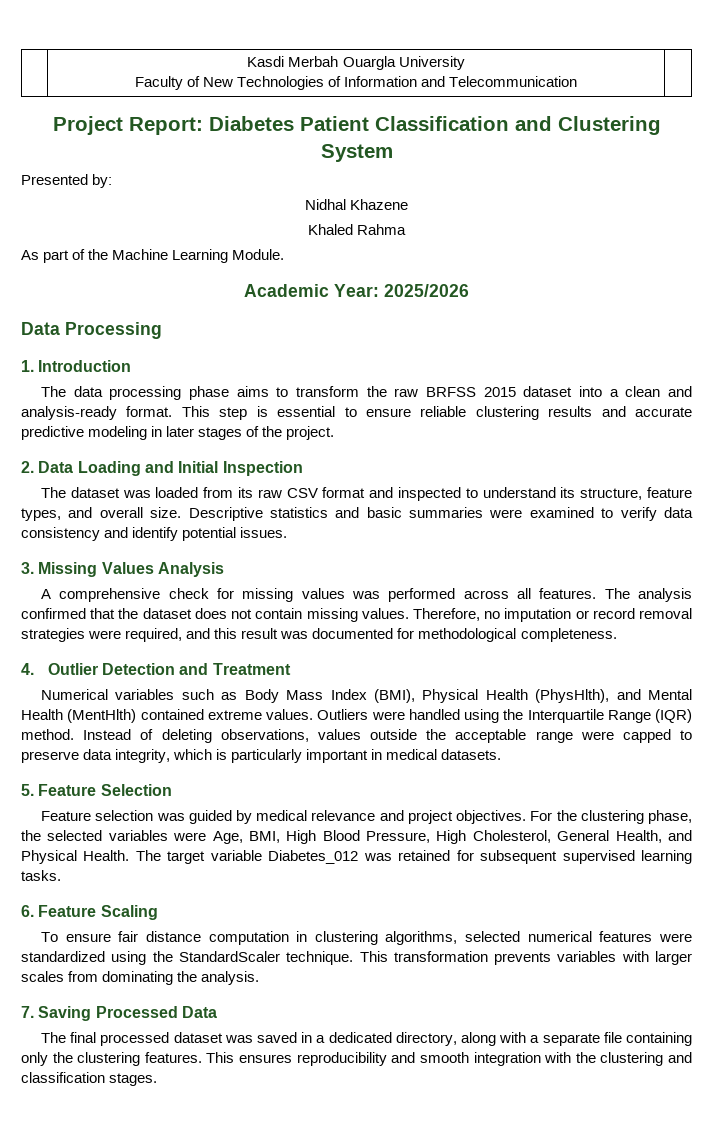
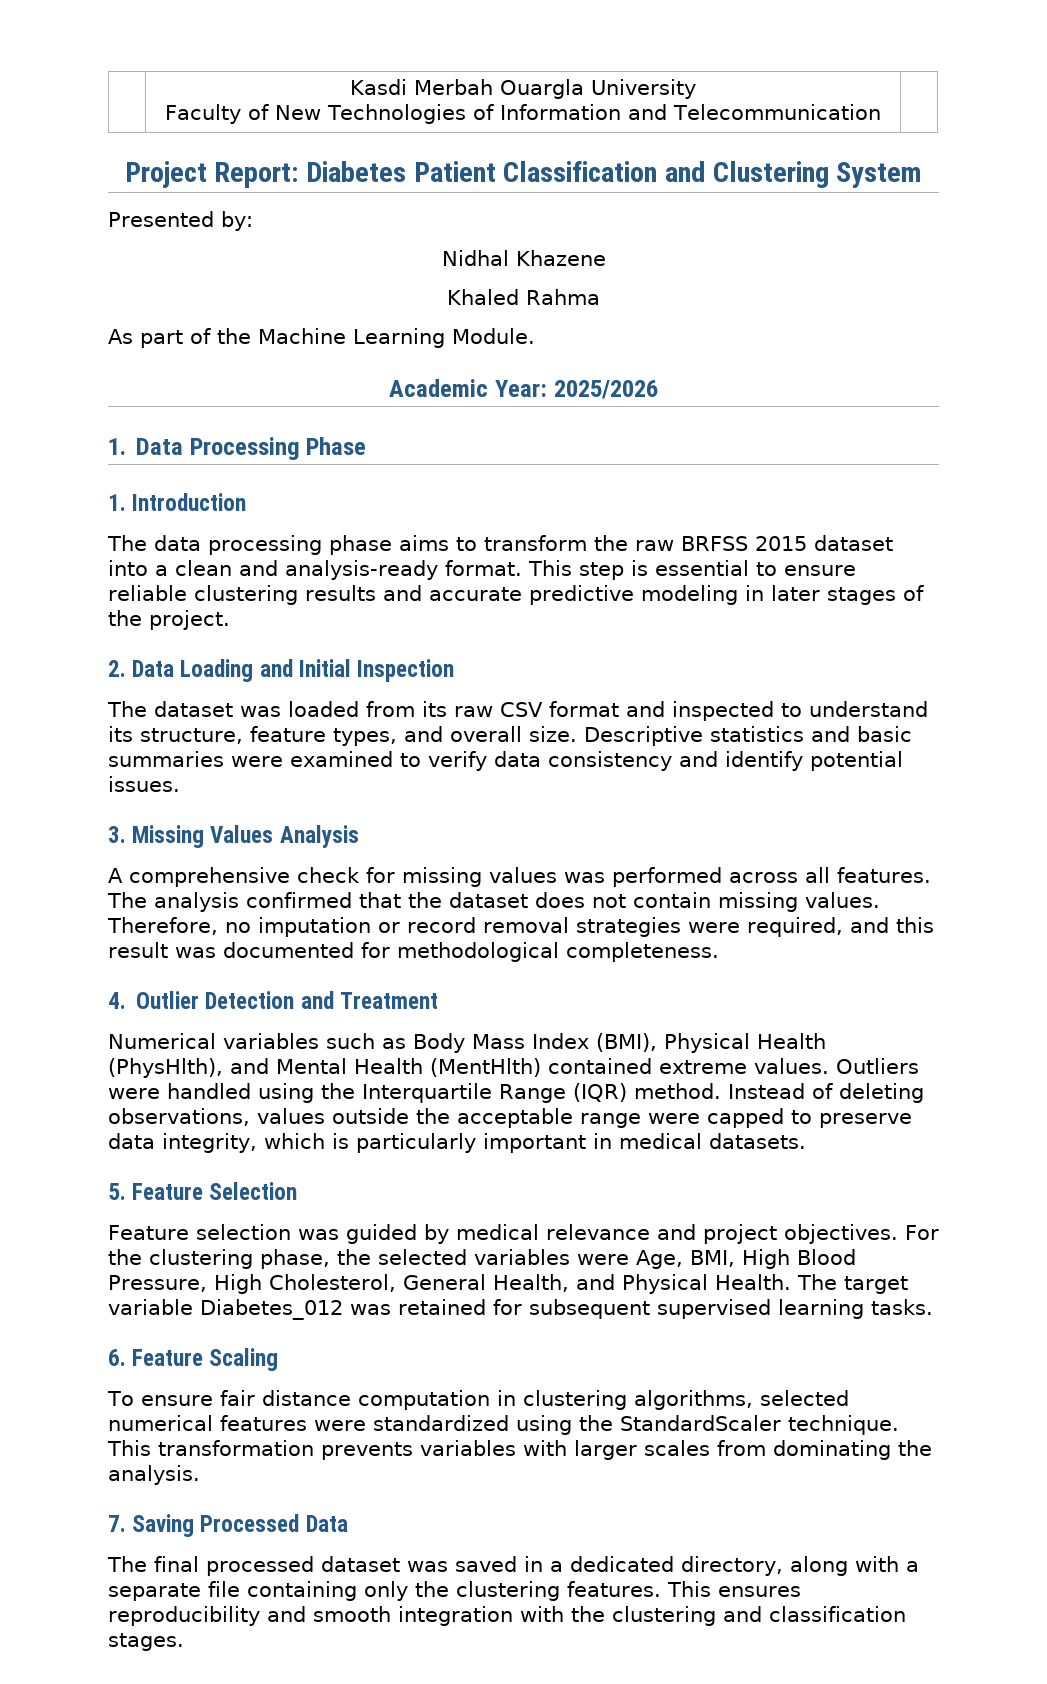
- Data Processing
+ 1. Data Processing Phase

